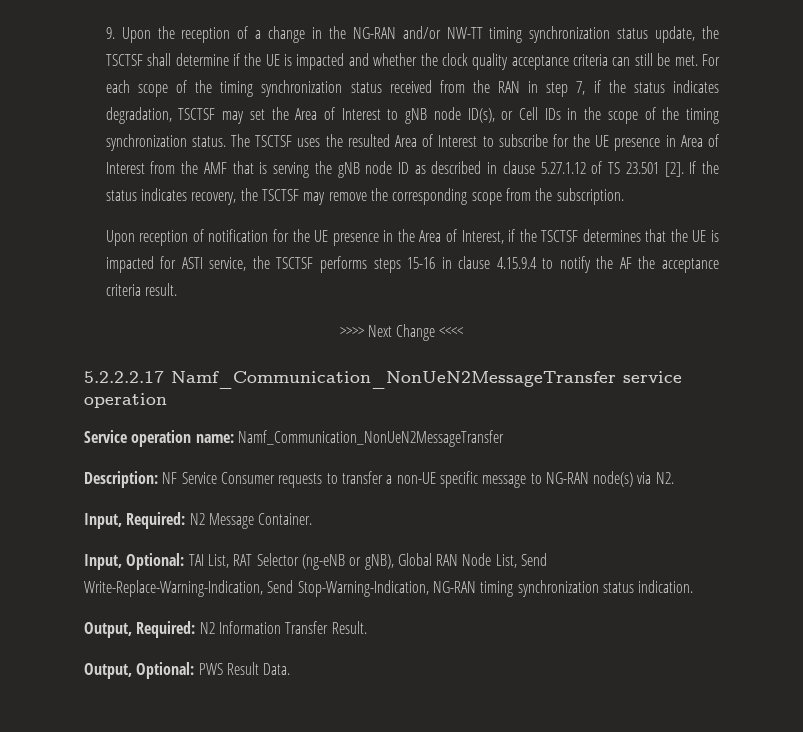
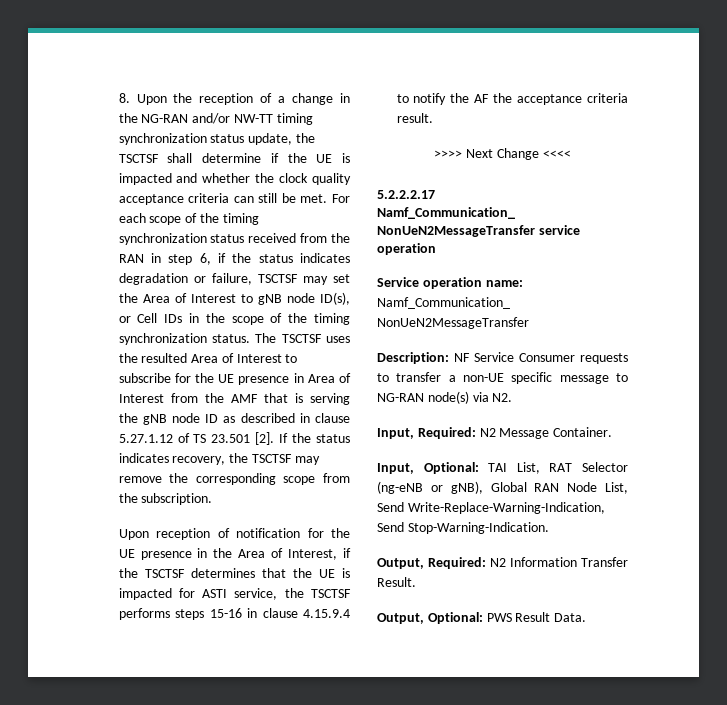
- 9. Upon the reception of a change in the NG-RAN and/or NW-TT timing synchronization status update, the TSCTSF shall determine if the UE is impacted and whether the clock quality acceptance criteria can still be met.
+ 8. Upon the reception of a change in the NG-RAN and/or NW-TT timing synchronization status update, the TSCTSF shall determine if the UE is impacted and whether the clock quality acceptance criteria can still be met.
- For each scope of the timing synchronization status received from the RAN in step 7, if the status indicates degradation, TSCTSF may set the Area of Interest to gNB node ID(s), or Cell IDs in the scope of the timing synchronization status.
+ For each scope of the timing synchronization status received from the RAN in step 6, if the status indicates degradation or failure, TSCTSF may set the Area of Interest to gNB node ID(s), or Cell IDs in the scope of the timing synchronization status.
- Input, Optional: TAI List, RAT Selector (ng-eNB or gNB), Global RAN Node List, Send Write-Replace-Warning-Indication, Send Stop-Warning-Indication, NG-RAN timing synchronization status indication.
+ Input, Optional: TAI List, RAT Selector (ng-eNB or gNB), Global RAN Node List, Send Write-Replace-Warning-Indication, Send Stop-Warning-Indication.

